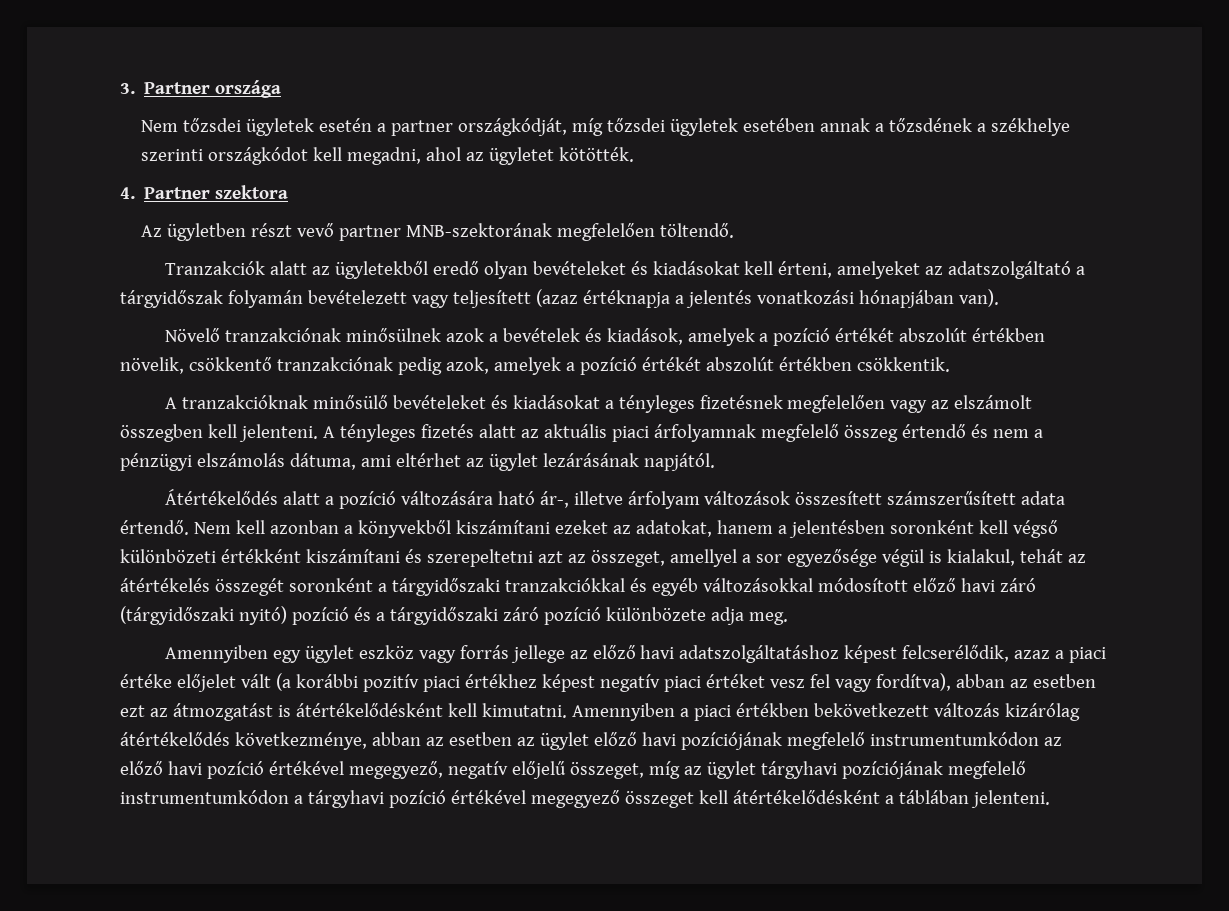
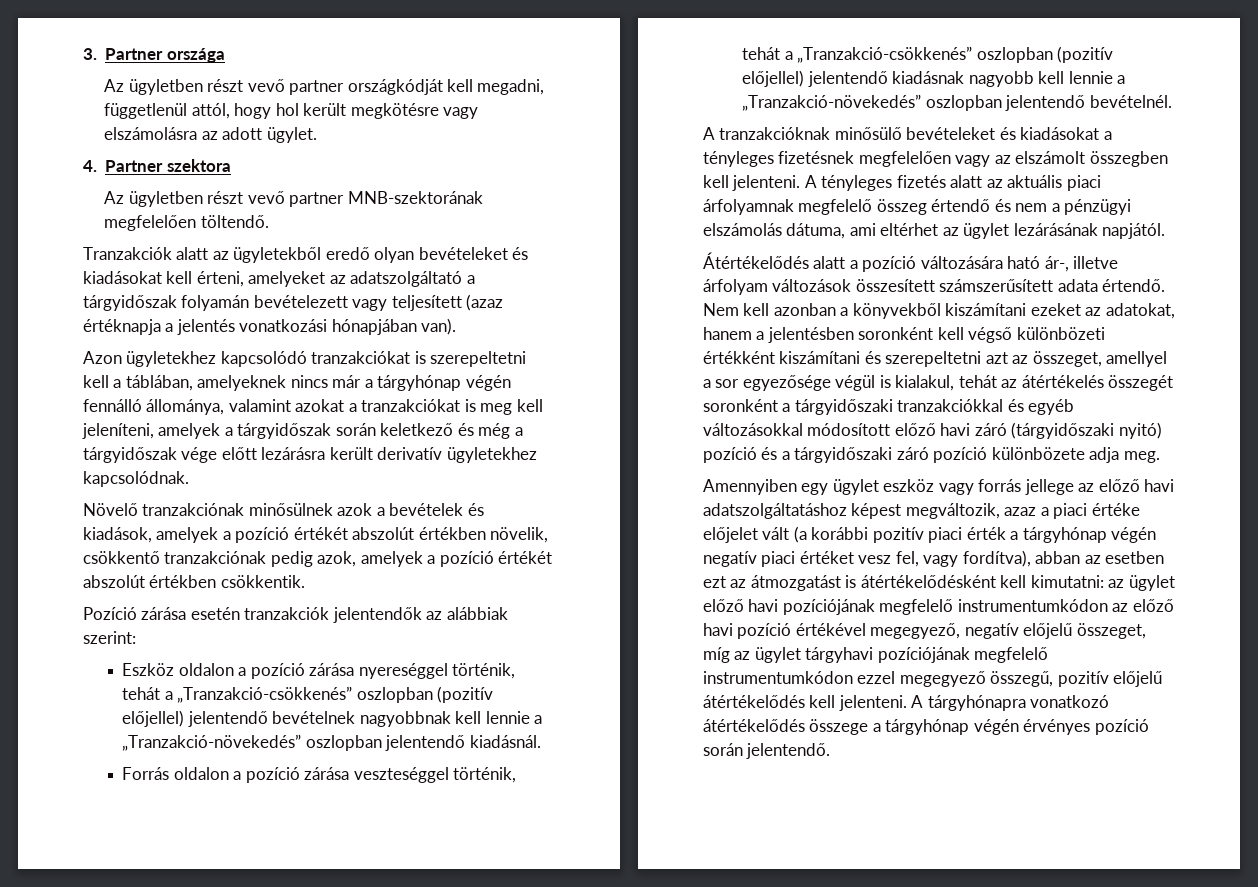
- Nem tőzsdei ügyletek esetén a partner országkódját, míg tőzsdei ügyletek esetében annak a tőzsdének a székhelye szerinti országkódot kell megadni, ahol az ügyletet kötötték.
+ Az ügyletben részt vevő partner országkódját kell megadni, függetlenül attól, hogy hol került megkötésre vagy elszámolásra az adott ügylet.
+ Azon ügyletekhez kapcsolódó tranzakciókat is szerepeltetni kell a táblában, amelyeknek nincs már a tárgyhónap végén fennálló állománya, valamint azokat a tranzakciókat is meg kell jeleníteni, amelyek a tárgyidőszak során keletkező és még a tárgyidőszak vége előtt lezárásra került derivatív ügyletekhez kapcsolódnak.
+ Pozíció zárása esetén tranzakciók jelentendők az alábbiak szerint:
+ Eszköz oldalon a pozíció zárása nyereséggel történik, tehát a „Tranzakció-csökkenés” oszlopban (pozitív előjellel) jelentendő bevételnek nagyobbnak kell lennie a „Tranzakció-növekedés” oszlopban jelentendő kiadásnál.
+ Forrás oldalon a pozíció zárása veszteséggel történik, tehát a „Tranzakció-csökkenés” oszlopban (pozitív előjellel) jelentendő kiadásnak nagyobb kell lennie a „Tranzakció-növekedés” oszlopban jelentendő bevételnél.
- Amennyiben egy ügylet eszköz vagy forrás jellege az előző havi adatszolgáltatáshoz képest felcserélődik, azaz a piaci értéke előjelet vált (a korábbi pozitív piaci értékhez képest negatív piaci értéket vesz fel vagy fordítva), abban az esetben ezt az átmozgatást is átértékelődésként kell kimutatni. Amennyiben a piaci értékben bekövetkezett változás kizárólag átértékelődés következménye, abban az esetben az ügylet előző havi pozíciójának megfelelő instrumentumkódon az előző havi pozíció értékével megegyező, negatív előjelű összeget, míg az ügylet tárgyhavi pozíciójának megfelelő instrumentumkódon a tárgyhavi pozíció értékével megegyező összeget kell átértékelődésként a táblában jelenteni.
+ Amennyiben egy ügylet eszköz vagy forrás jellege az előző havi adatszolgáltatáshoz képest megváltozik, azaz a piaci értéke előjelet vált (a korábbi pozitív piaci érték a tárgyhónap végén negatív piaci értéket vesz fel, vagy fordítva), abban az esetben ezt az átmozgatást is átértékelődésként kell kimutatni: az ügylet előző havi pozíciójának megfelelő instrumentumkódon az előző havi pozíció értékével megegyező, negatív előjelű összeget, míg az ügylet tárgyhavi pozíciójának megfelelő instrumentumkódon ezzel megegyező összegű, pozitív előjelű átértékelődés kell jelenteni. A tárgyhónapra vonatkozó átértékelődés összege a tárgyhónap végén érvényes pozíció során jelentendő.

